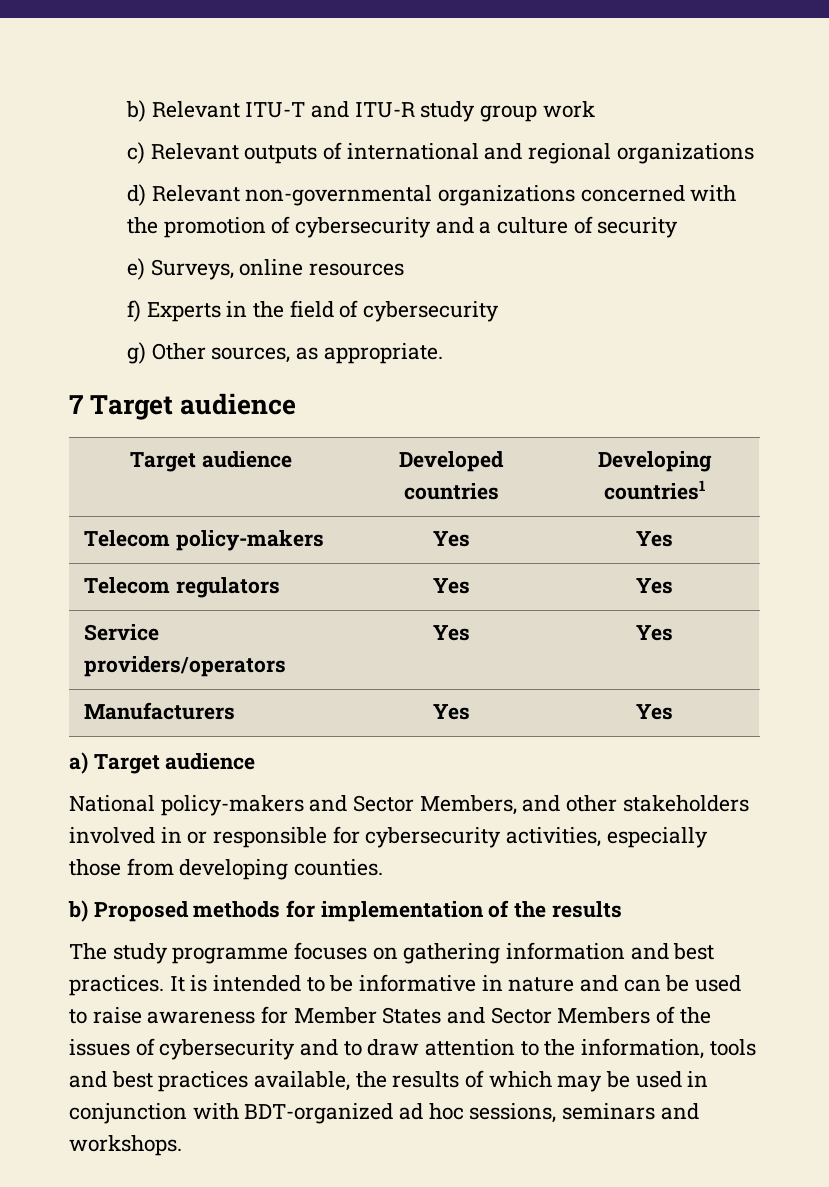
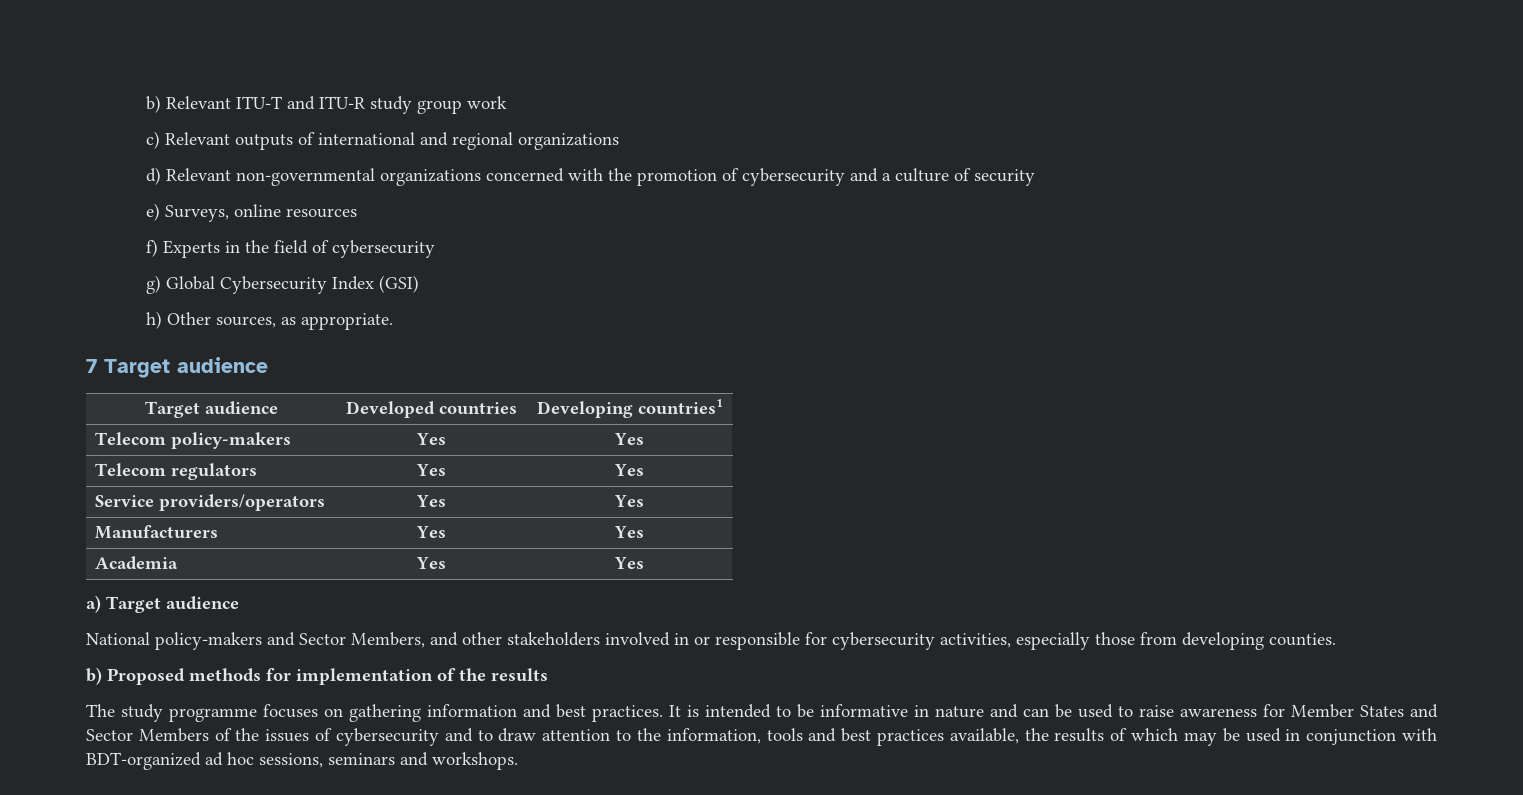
- g) Other sources, as appropriate.
+ g) Global Cybersecurity Index (GSI)
+ h) Other sources, as appropriate.
+ Academia | Yes | Yes

